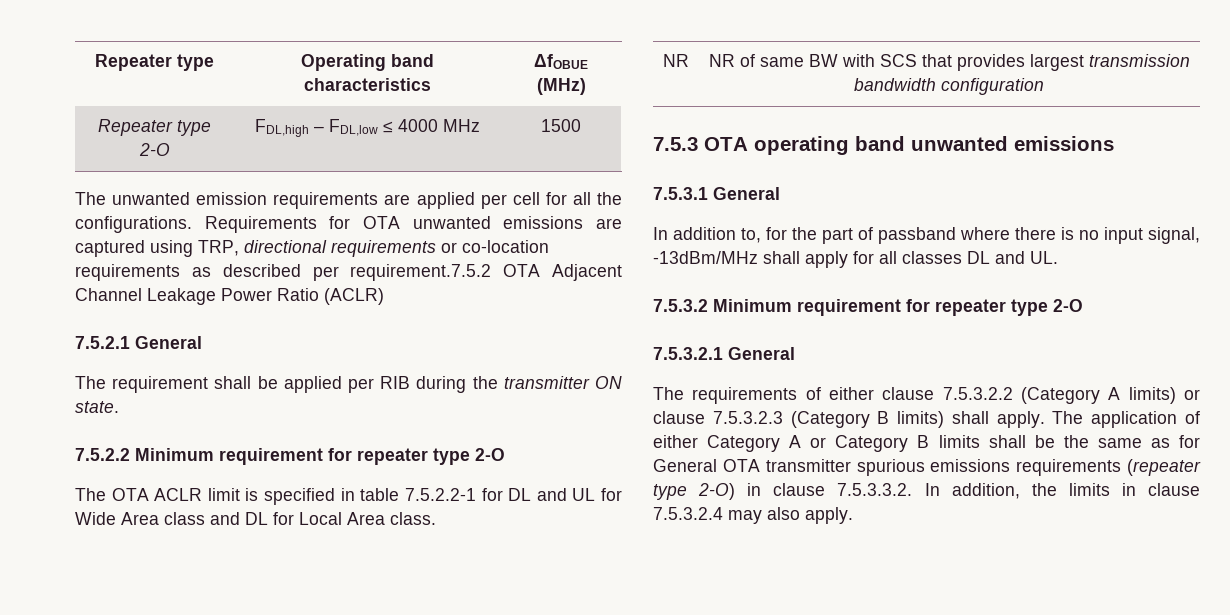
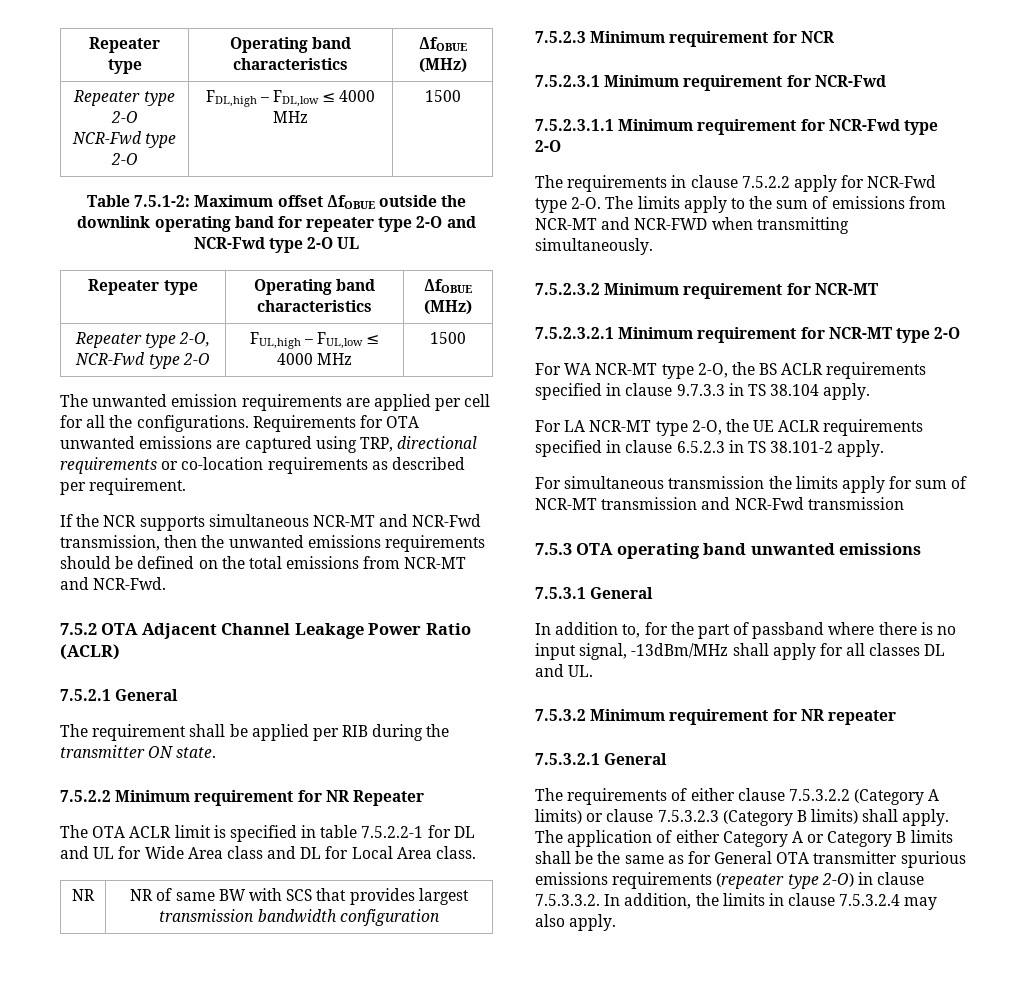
- Repeater type 2-O | FDL,high – FDL,low ≤ 4000 MHz | 1500
+ Repeater type 2-O
+ NCR-Fwd type 2-O | FDL,high – FDL,low ≤ 4000 MHz | 1500
+ Table 7.5.1-2: Maximum offset ΔfOBUE outside the downlink operating band for repeater type 2-O and NCR-Fwd type 2-O UL
+ Repeater type | Operating band characteristics | ΔfOBUE (MHz)
+ Repeater type 2-O, NCR-Fwd type 2-O | FUL,high – FUL,low ≤ 4000 MHz | 1500
- Requirements for OTA unwanted emissions are captured using TRP, directional requirements or co-location requirements as described per requirement.7.5.2 OTA Adjacent Channel Leakage Power Ratio (ACLR)
+ Requirements for OTA unwanted emissions are captured using TRP, directional requirements or co-location requirements as described per requirement.
+ If the NCR supports simultaneous NCR-MT and NCR-Fwd transmission, then the unwanted emissions requirements should be defined on the total emissions from NCR-MT and NCR-Fwd.
+ 7.5.2 OTA Adjacent Channel Leakage Power Ratio (ACLR)
- 7.5.2.2 Minimum requirement for repeater type 2-O
+ 7.5.2.2 Minimum requirement for NR Repeater
+ 7.5.2.3 Minimum requirement for NCR
+ 7.5.2.3.1 Minimum requirement for NCR-Fwd
+ 7.5.2.3.1.1 Minimum requirement for NCR-Fwd type 2-O
+ The requirements in clause 7.5.2.2 apply for NCR-Fwd type 2-O. The limits apply to the sum of emissions from NCR-MT and NCR-FWD when transmitting simultaneously.
+ 7.5.2.3.2 Minimum requirement for NCR-MT
+ 7.5.2.3.2.1 Minimum requirement for NCR-MT type 2-O
+ For WA NCR-MT type 2-O, the BS ACLR requirements specified in clause 9.7.3.3 in TS 38.104 apply.
+ For LA NCR-MT type 2-O, the UE ACLR requirements specified in clause 6.5.2.3 in TS 38.101-2 apply.
+ For simultaneous transmission the limits apply for sum of NCR-MT transmission and NCR-Fwd transmission
- 7.5.3.2 Minimum requirement for repeater type 2-O
+ 7.5.3.2 Minimum requirement for NR repeater

